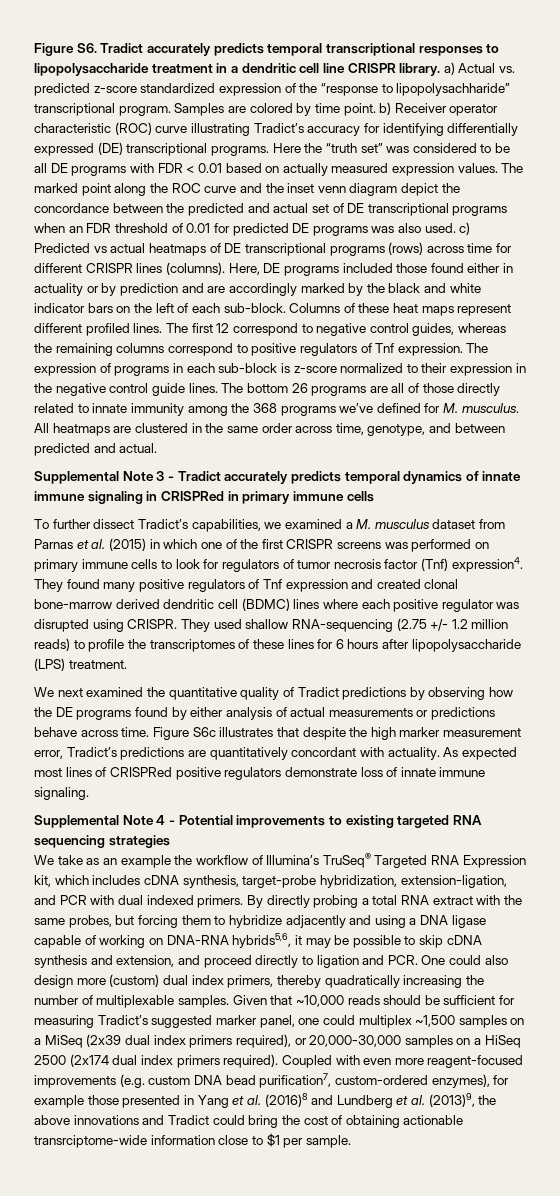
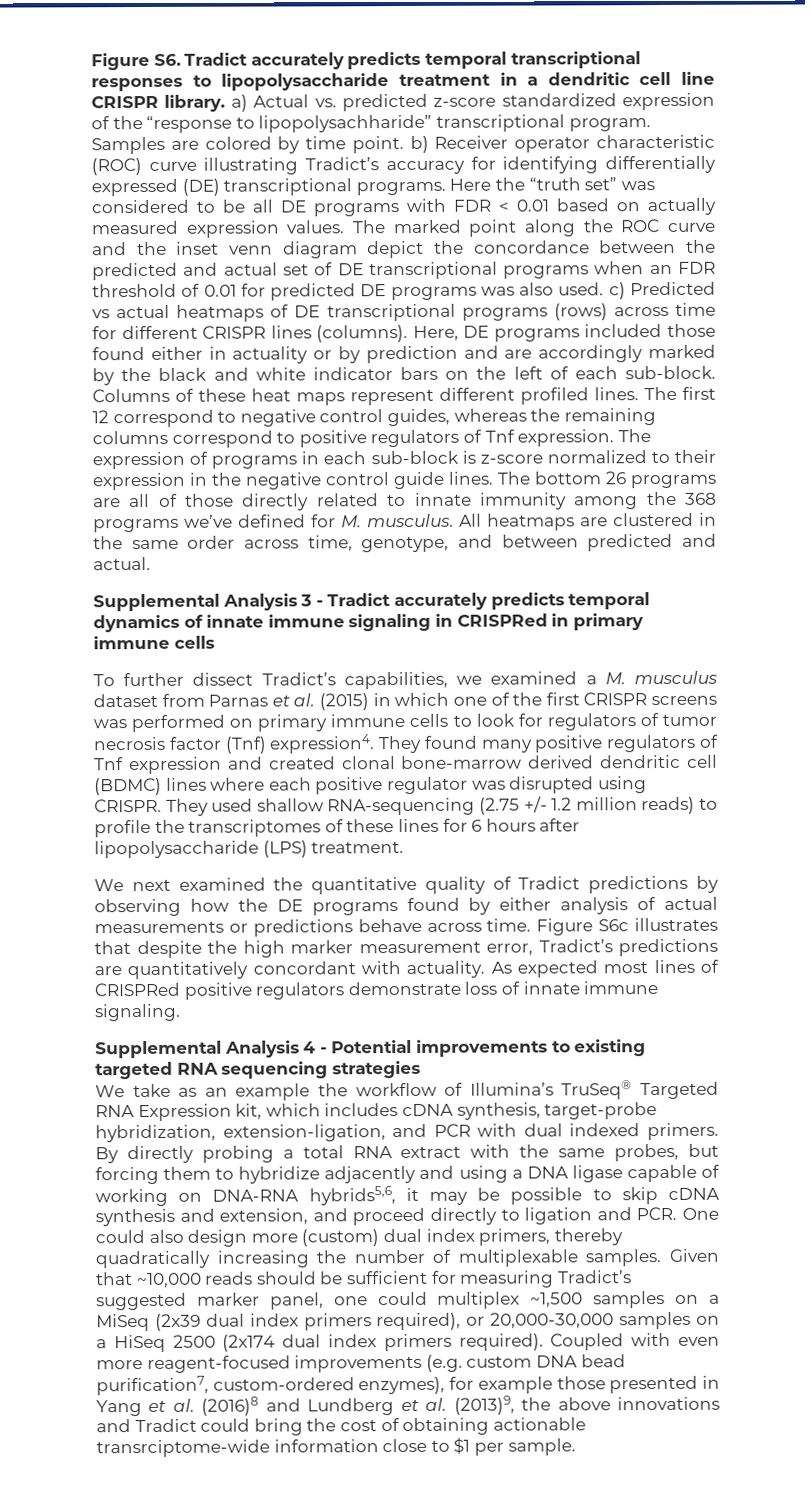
- Supplemental Note 3 - Tradict accurately predicts temporal dynamics of innate immune signaling in CRISPRed in primary immune cells
+ Supplemental Analysis 3 - Tradict accurately predicts temporal dynamics of innate immune signaling in CRISPRed in primary immune cells
- Supplemental Note 4 - Potential improvements to existing targeted RNA sequencing strategies
+ Supplemental Analysis 4 - Potential improvements to existing targeted RNA sequencing strategies

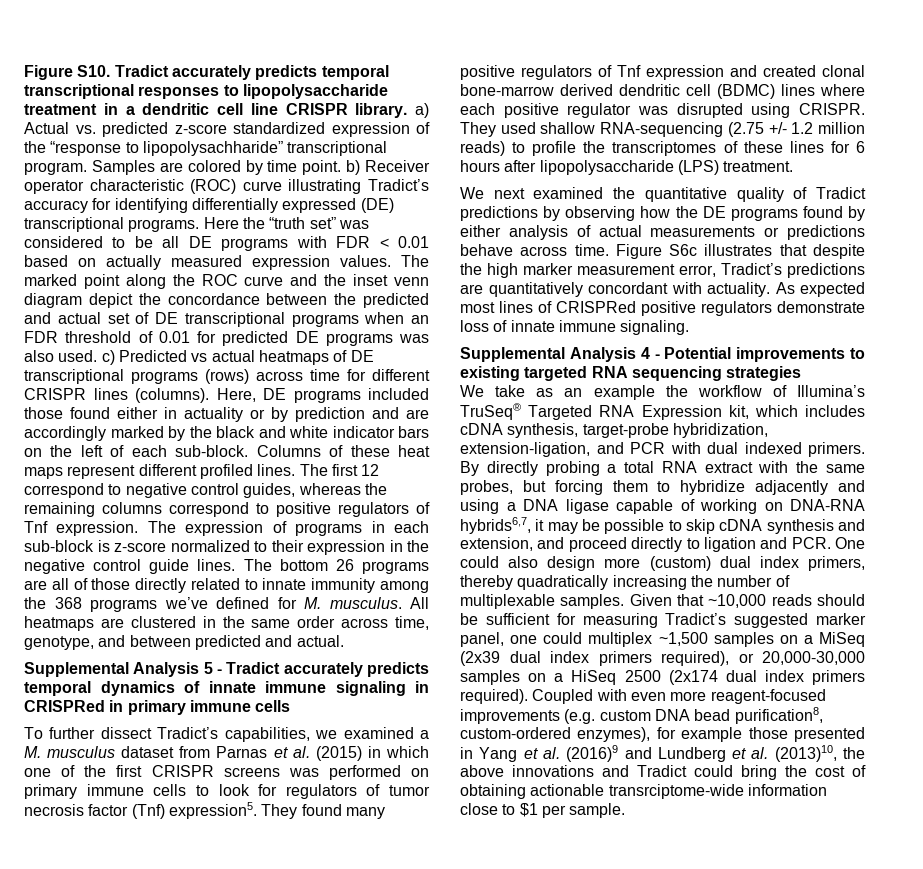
- Figure S6. Tradict accurately predicts temporal transcriptional responses to lipopolysaccharide treatment in a dendritic cell line CRISPR library. a) Actual vs. predicted z-score standardized expression of the “response to lipopolysachharide” transcriptional program.
+ Figure S10. Tradict accurately predicts temporal transcriptional responses to lipopolysaccharide treatment in a dendritic cell line CRISPR library. a) Actual vs. predicted z-score standardized expression of the “response to lipopolysachharide” transcriptional program.
- Supplemental Analysis 3 - Tradict accurately predicts temporal dynamics of innate immune signaling in CRISPRed in primary immune cells
+ Supplemental Analysis 5 - Tradict accurately predicts temporal dynamics of innate immune signaling in CRISPRed in primary immune cells
- To further dissect Tradict’s capabilities, we examined a M. musculus dataset from Parnas et al. (2015) in which one of the first CRISPR screens was performed on primary immune cells to look for regulators of tumor necrosis factor (Tnf) expression4.
+ To further dissect Tradict’s capabilities, we examined a M. musculus dataset from Parnas et al. (2015) in which one of the first CRISPR screens was performed on primary immune cells to look for regulators of tumor necrosis factor (Tnf) expression5.
- By directly probing a total RNA extract with the same probes, but forcing them to hybridize adjacently and using a DNA ligase capable of working on DNA-RNA hybrids5,6, it may be possible to skip cDNA synthesis and extension, and proceed directly to ligation and PCR. One could also design more (custom) dual index primers, thereby quadratically increasing the number of multiplexable samples.
+ By directly probing a total RNA extract with the same probes, but forcing them to hybridize adjacently and using a DNA ligase capable of working on DNA-RNA hybrids6,7, it may be possible to skip cDNA synthesis and extension, and proceed directly to ligation and PCR. One could also design more (custom) dual index primers, thereby quadratically increasing the number of multiplexable samples.
- Coupled with even more reagent-focused improvements (e.g. custom DNA bead purification7, custom-ordered enzymes), for example those presented in Yang et al. (2016)8 and Lundberg et al. (2013)9, the above innovations and Tradict could bring the cost of obtaining actionable transrciptome-wide information close to $1 per sample.
+ Coupled with even more reagent-focused improvements (e.g. custom DNA bead purification8, custom-ordered enzymes), for example those presented in Yang et al. (2016)9 and Lundberg et al. (2013)10, the above innovations and Tradict could bring the cost of obtaining actionable transrciptome-wide information close to $1 per sample.

